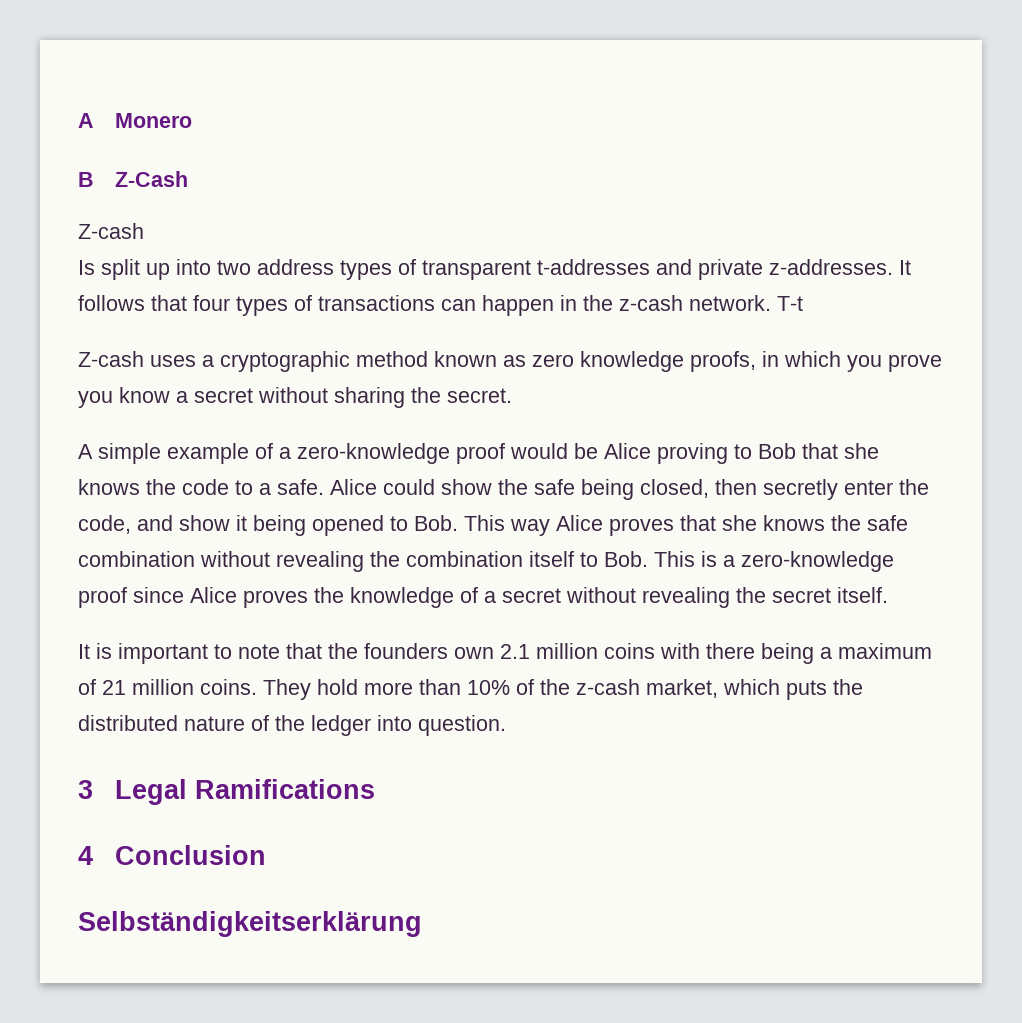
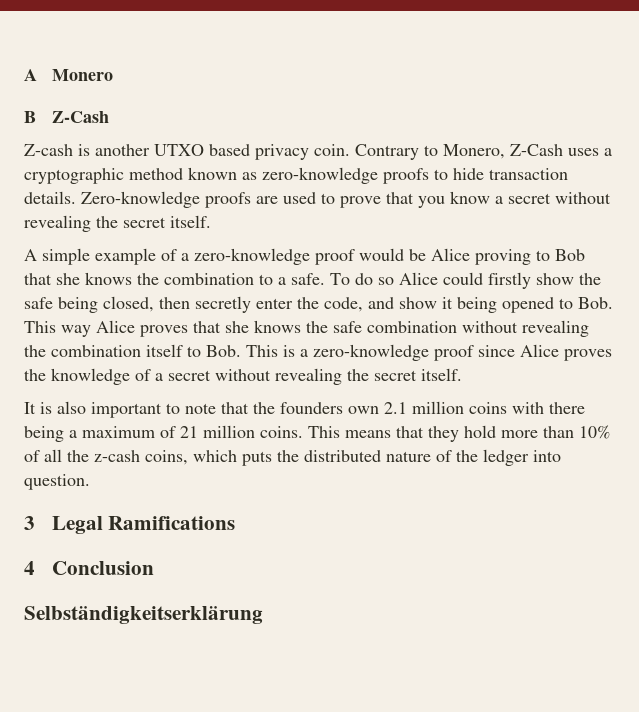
  B Z-Cash
- Z-cash
- Is split up into two address types of transparent t-addresses and private z-addresses. It follows that four types of transactions can happen in the z-cash network. T-t
- Z-cash uses a cryptographic method known as zero knowledge proofs, in which you prove you know a secret without sharing the secret.
+ Z-cash is another UTXO based privacy coin. Contrary to Monero, Z-Cash uses a cryptographic method known as zero-knowledge proofs to hide transaction details. Zero-knowledge proofs are used to prove that you know a secret without revealing the secret itself.
- A simple example of a zero-knowledge proof would be Alice proving to Bob that she knows the code to a safe.
+ A simple example of a zero-knowledge proof would be Alice proving to Bob that she knows the combination to a safe.
- Alice could show the safe being closed, then secretly enter the code, and show it being opened to Bob. This way Alice proves that she knows the safe combination without revealing the combination itself to Bob. This is a zero-knowledge proof since Alice proves the knowledge of a secret without revealing the secret itself.
+ To do so Alice could firstly show the safe being closed, then secretly enter the code, and show it being opened to Bob. This way Alice proves that she knows the safe combination without revealing the combination itself to Bob. This is a zero-knowledge proof since Alice proves the knowledge of a secret without revealing the secret itself.
- It is important to note that the founders own 2.1 million coins with there being a maximum of 21 million coins.
+ It is also important to note that the founders own 2.1 million coins with there being a maximum of 21 million coins.
- They hold more than 10% of the z-cash market, which puts the distributed nature of the ledger into question.
+ This means that they hold more than 10% of all the z-cash coins, which puts the distributed nature of the ledger into question.

